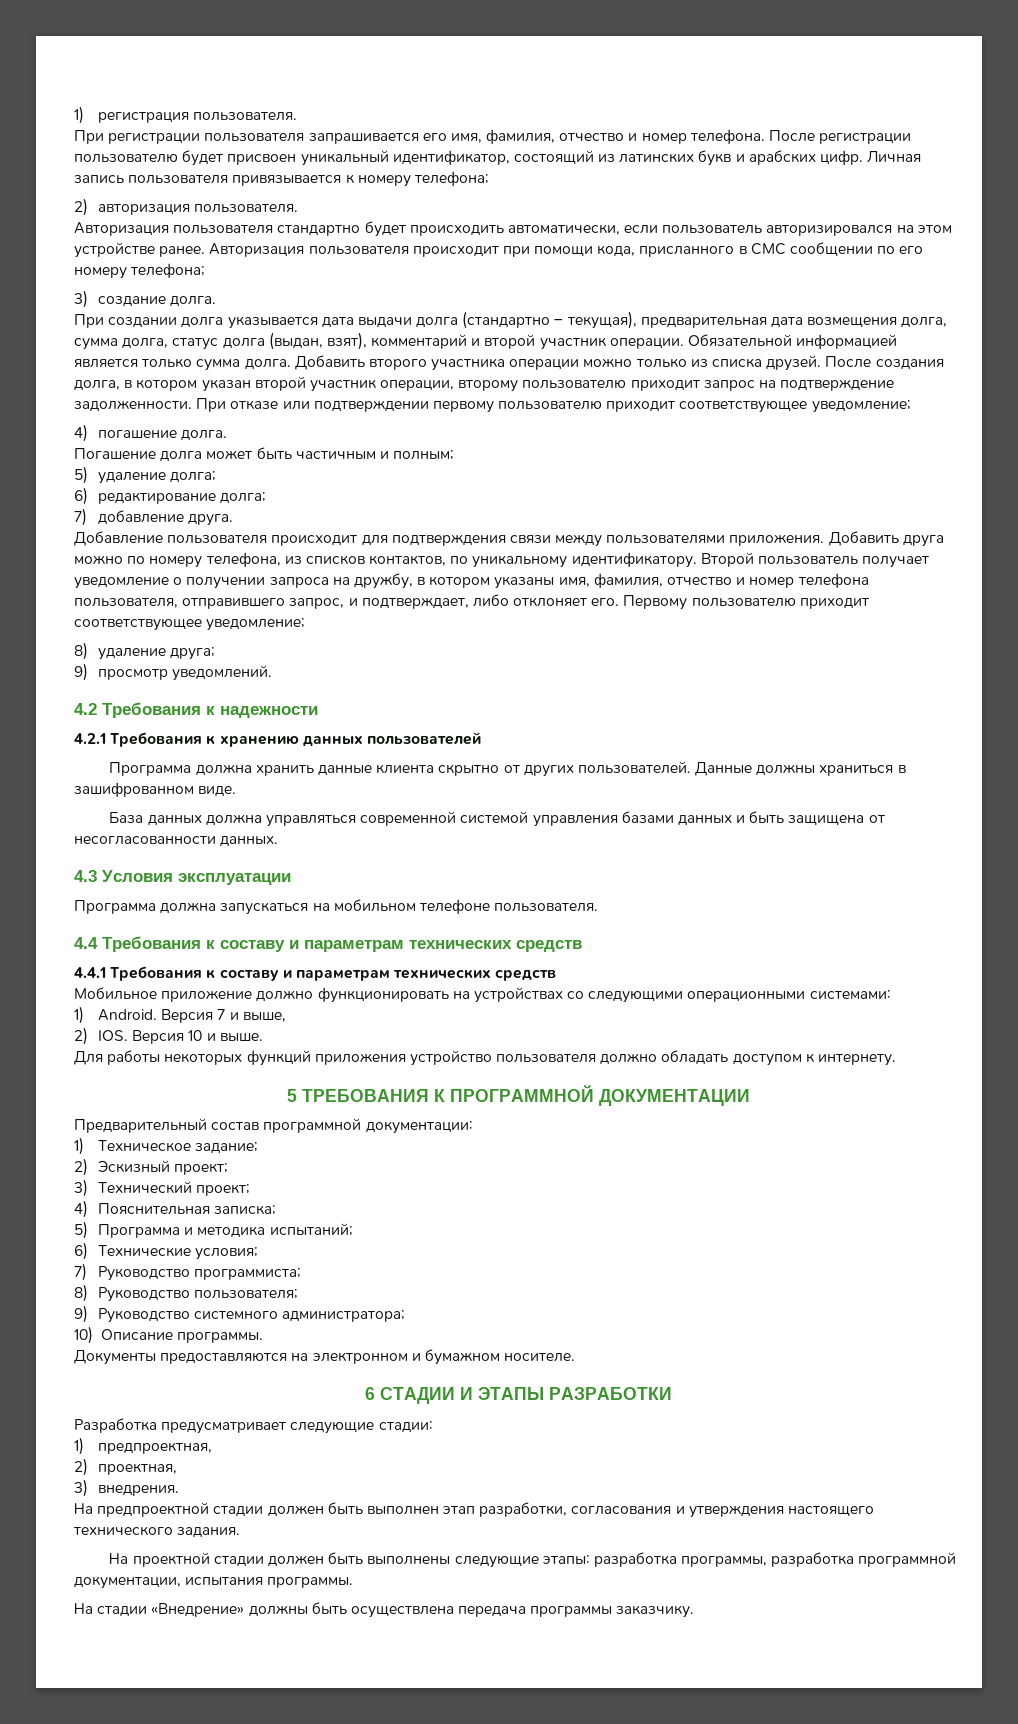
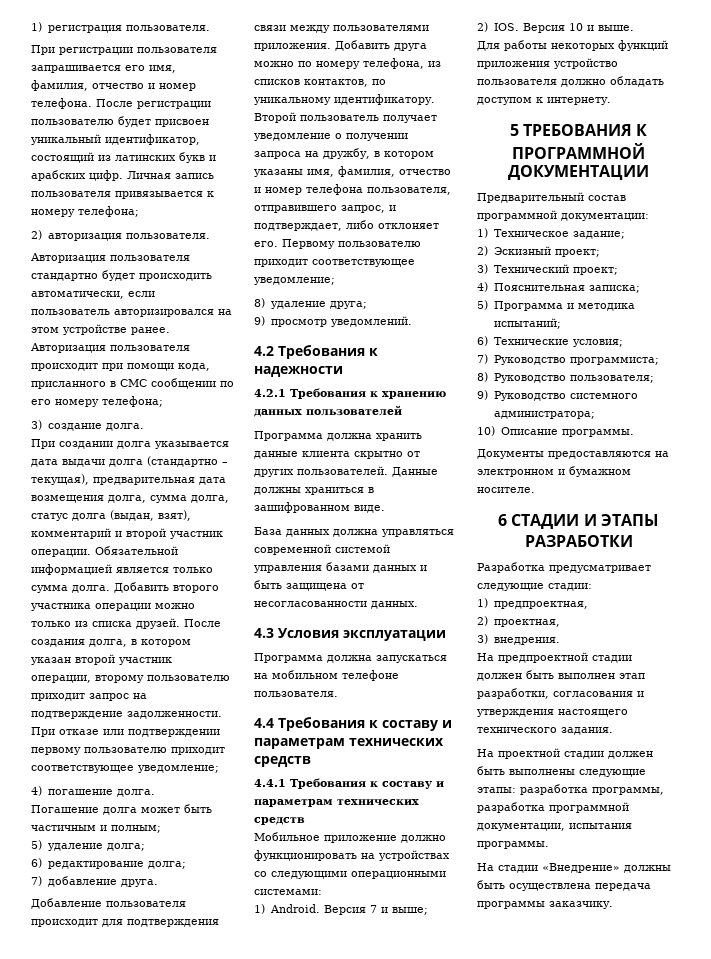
- Версия 7 и выше,
+ Версия 7 и выше;

